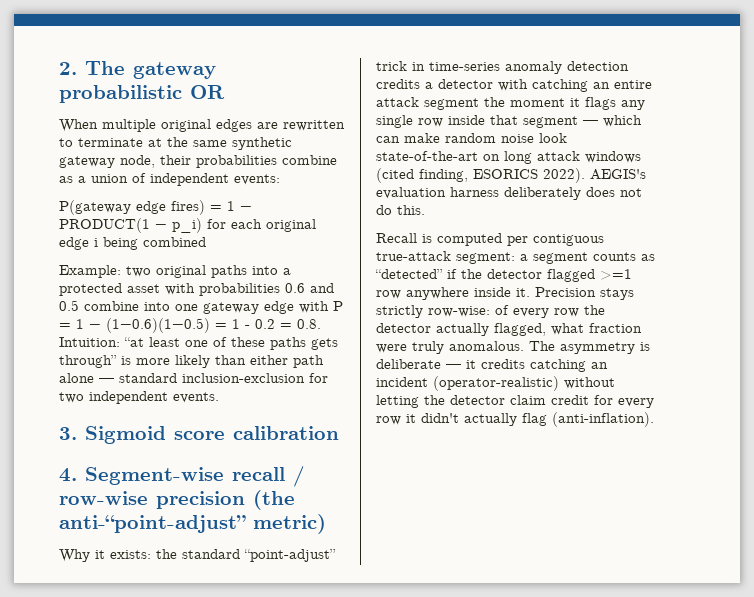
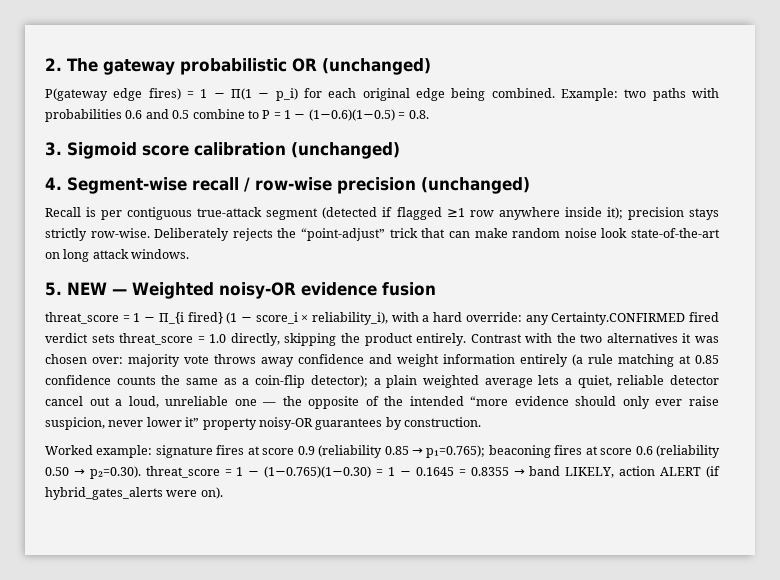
- 2. The gateway probabilistic OR
- When multiple original edges are rewritten to terminate at the same synthetic gateway node, their probabilities combine as a union of independent events:
+ 2. The gateway probabilistic OR (unchanged)
- P(gateway edge fires) = 1 − PRODUCT(1 − p_i) for each original edge i being combined
- Example: two original paths into a protected asset with probabilities 0.6 and 0.5 combine into one gateway edge with P = 1 − (1−0.6)(1−0.5) = 1 - 0.2 = 0.8. Intuition: “at least one of these paths gets through” is more likely than either path alone — standard inclusion-exclusion for two independent events.
+ P(gateway edge fires) = 1 − Π(1 − p_i) for each original edge being combined. Example: two paths with probabilities 0.6 and 0.5 combine to P = 1 − (1−0.6)(1−0.5) = 0.8.
- 3. Sigmoid score calibration
+ 3. Sigmoid score calibration (unchanged)
- 4. Segment-wise recall / row-wise precision (the anti-“point-adjust” metric)
- Why it exists: the standard “point-adjust” trick in time-series anomaly detection credits a detector with catching an entire attack segment the moment it flags any single row inside that segment — which can make random noise look state-of-the-art on long attack windows (cited finding, ESORICS 2022). AEGIS's evaluation harness deliberately does not do this.
- Recall is computed per contiguous true-attack segment: a segment counts as “detected” if the detector flagged >=1 row anywhere inside it. Precision stays strictly row-wise: of every row the detector actually flagged, what fraction were truly anomalous. The asymmetry is deliberate — it credits catching an incident (operator-realistic) without letting the detector claim credit for every row it didn't actually flag (anti-inflation).
+ 4. Segment-wise recall / row-wise precision (unchanged)
+ Recall is per contiguous true-attack segment (detected if flagged ≥1 row anywhere inside it); precision stays strictly row-wise. Deliberately rejects the “point-adjust” trick that can make random noise look state-of-the-art on long attack windows.
+ 5. NEW — Weighted noisy-OR evidence fusion
+ threat_score = 1 − Π_{i fired} (1 − score_i × reliability_i), with a hard override: any Certainty.CONFIRMED fired verdict sets threat_score = 1.0 directly, skipping the product entirely. Contrast with the two alternatives it was chosen over: majority vote throws away confidence and weight information entirely (a rule matching at 0.85 confidence counts the same as a coin-flip detector); a plain weighted average lets a quiet, reliable detector cancel out a loud, unreliable one — the opposite of the intended “more evidence should only ever raise suspicion, never lower it” property noisy-OR guarantees by construction.
+ Worked example: signature fires at score 0.9 (reliability 0.85 → p₁=0.765); beaconing fires at score 0.6 (reliability 0.50 → p₂=0.30). threat_score = 1 − (1−0.765)(1−0.30) = 1 − 0.1645 = 0.8355 → band LIKELY, action ALERT (if hybrid_gates_alerts were on).

